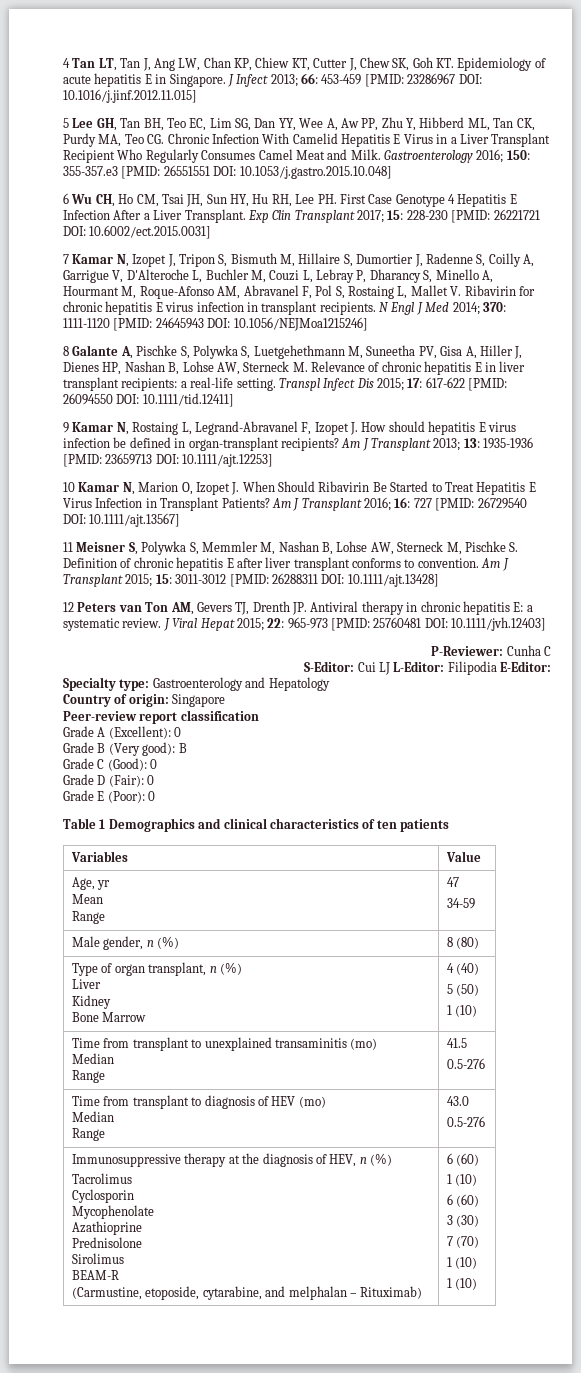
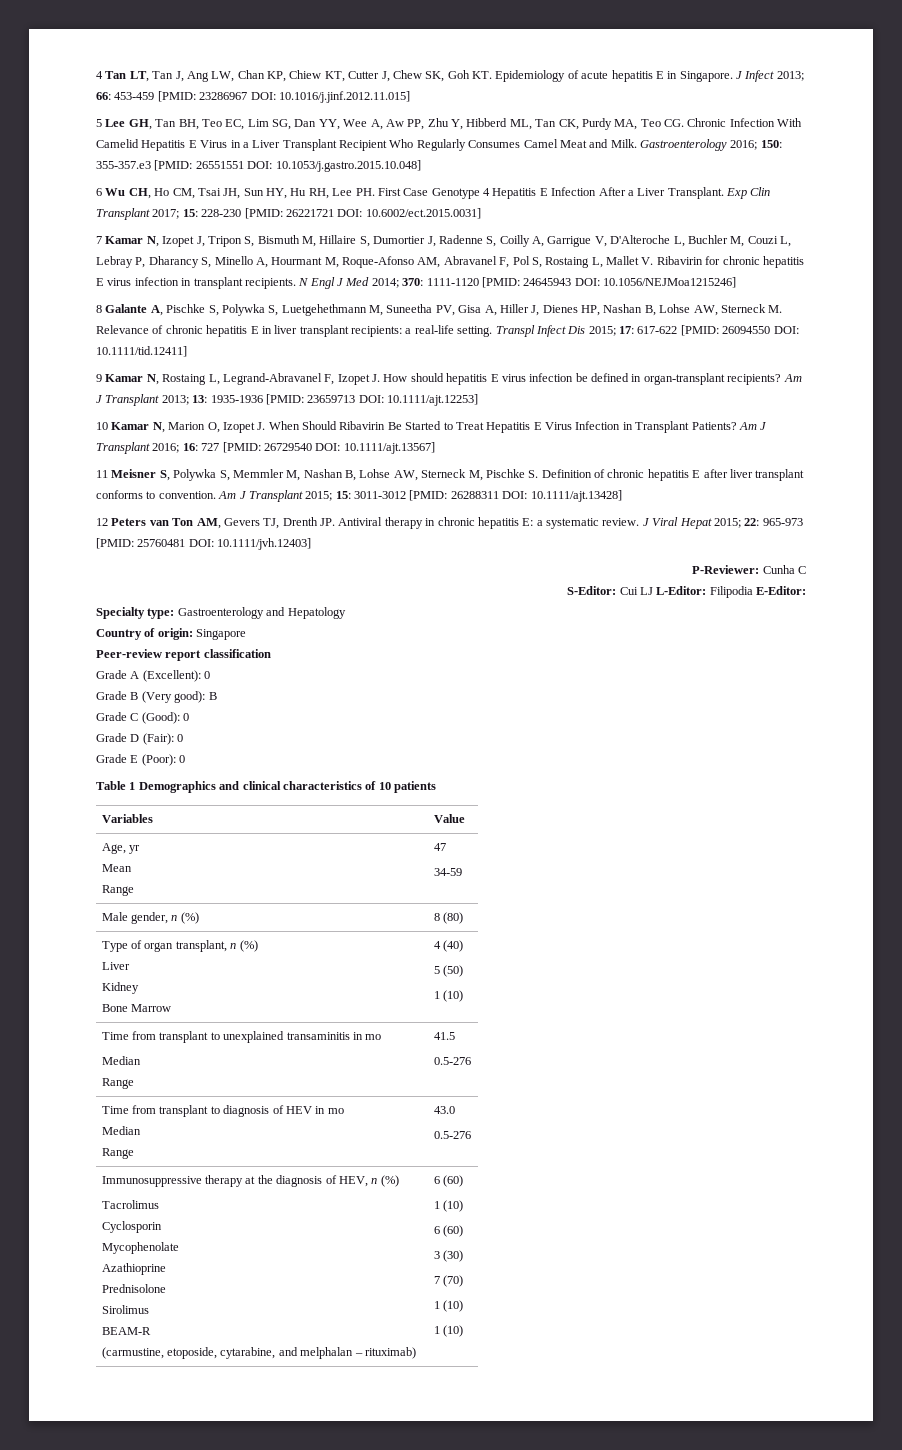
- Table 1 Demographics and clinical characteristics of ten patients
+ Table 1 Demographics and clinical characteristics of 10 patients
- Time from transplant to unexplained transaminitis (mo)
+ Time from transplant to unexplained transaminitis in mo
- Time from transplant to diagnosis of HEV (mo)
+ Time from transplant to diagnosis of HEV in mo
  Immunosuppressive therapy at the diagnosis of HEV, n (%)
  Tacrolimus
  Cyclosporin
  Mycophenolate
  Azathioprine
  Prednisolone
  Sirolimus
  BEAM-R
- (Carmustine, etoposide, cytarabine, and melphalan – Rituximab) | 6 (60)
+ (carmustine, etoposide, cytarabine, and melphalan – rituximab) | 6 (60)

